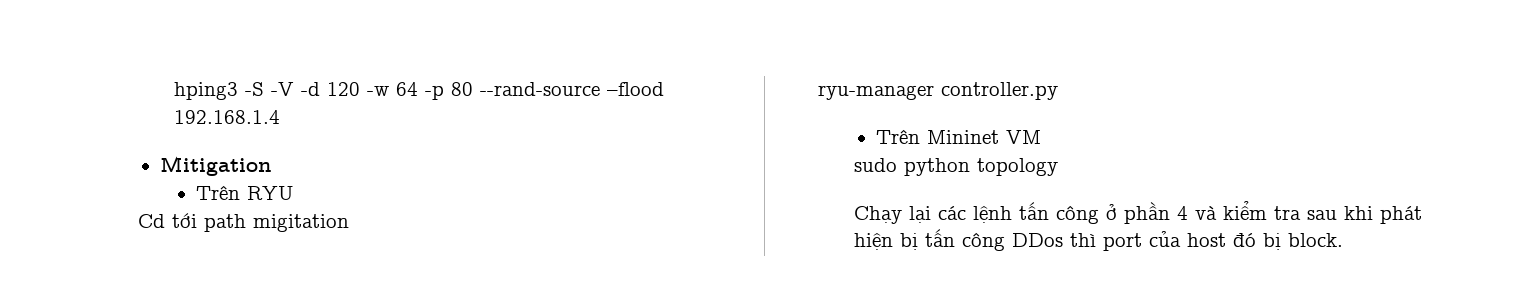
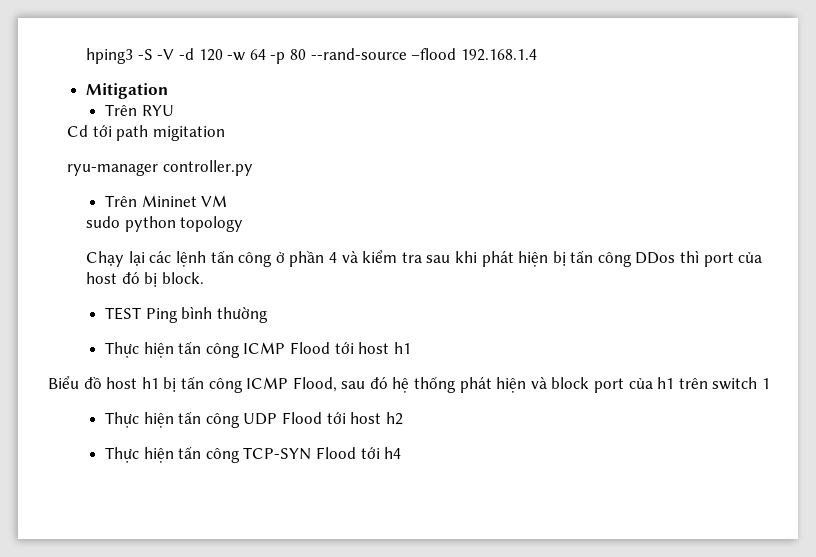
+ TEST Ping bình thường
+ Thực hiện tấn công ICMP Flood tới host h1
+ Biểu đồ host h1 bị tấn công ICMP Flood, sau đó hệ thống phát hiện và block port của h1 trên switch 1
+ Thực hiện tấn công UDP Flood tới host h2
+ Thực hiện tấn công TCP-SYN Flood tới h4

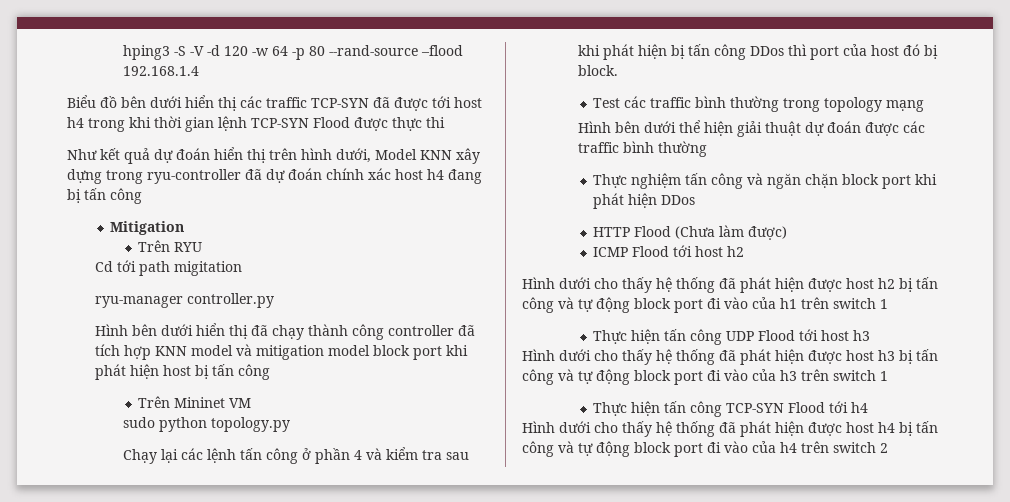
+ Biểu đồ bên dưới hiển thị các traffic TCP-SYN đã được tới host h4 trong khi thời gian lệnh TCP-SYN Flood được thực thi
+ Như kết quả dự đoán hiển thị trên hình dưới, Model KNN xây dựng trong ryu-controller đã dự đoán chính xác host h4 đang bị tấn công
+ Hình bên dưới hiển thị đã chạy thành công controller đã tích hợp KNN model và mitigation model block port khi phát hiện host bị tấn công
- sudo python topology
+ sudo python topology.py
- TEST Ping bình thường
+ Test các traffic bình thường trong topology mạng
+ Hình bên dưới thể hiện giải thuật dự đoán được các traffic bình thường
- Thực hiện tấn công ICMP Flood tới host h1
- Biểu đồ host h1 bị tấn công ICMP Flood, sau đó hệ thống phát hiện và block port của h1 trên switch 1
+ Thực nghiệm tấn công và ngăn chặn block port khi phát hiện DDos
+ HTTP Flood (Chưa làm được)
+ ICMP Flood tới host h2
+ Hình dưới cho thấy hệ thống đã phát hiện được host h2 bị tấn công và tự động block port đi vào của h1 trên switch 1
- Thực hiện tấn công UDP Flood tới host h2
+ Thực hiện tấn công UDP Flood tới host h3
+ Hình dưới cho thấy hệ thống đã phát hiện được host h3 bị tấn công và tự động block port đi vào của h3 trên switch 1
+ Hình dưới cho thấy hệ thống đã phát hiện được host h4 bị tấn công và tự động block port đi vào của h4 trên switch 2

